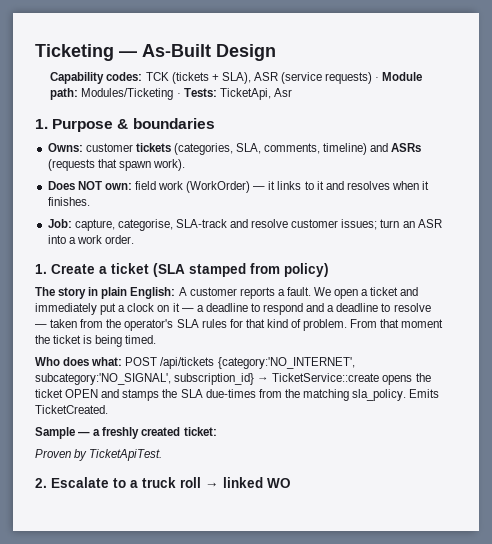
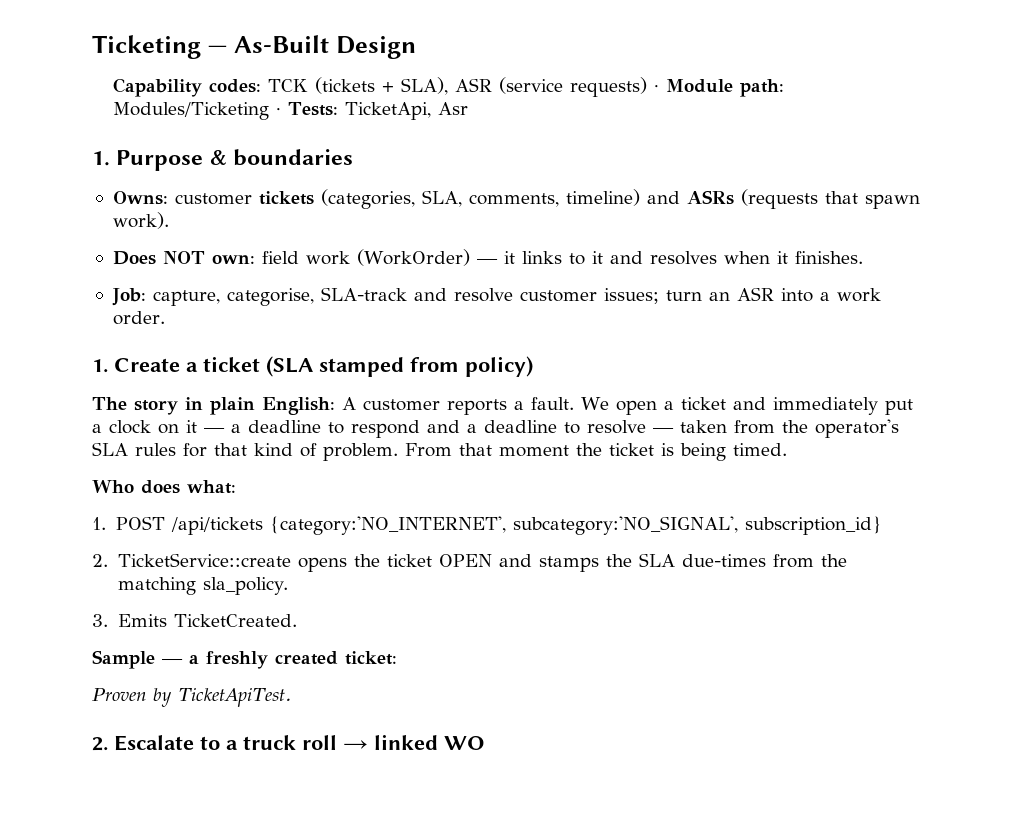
- Who does what: POST /api/tickets {category:'NO_INTERNET', subcategory:'NO_SIGNAL', subscription_id} → TicketService::create opens the ticket OPEN and stamps the SLA due-times from the matching sla_policy. Emits TicketCreated.
+ Who does what:
+ 1. POST /api/tickets {category:'NO_INTERNET', subcategory:'NO_SIGNAL', subscription_id}
+ 2. TicketService::create opens the ticket OPEN and stamps the SLA due-times from the matching sla_policy.
+ 3. Emits TicketCreated.

